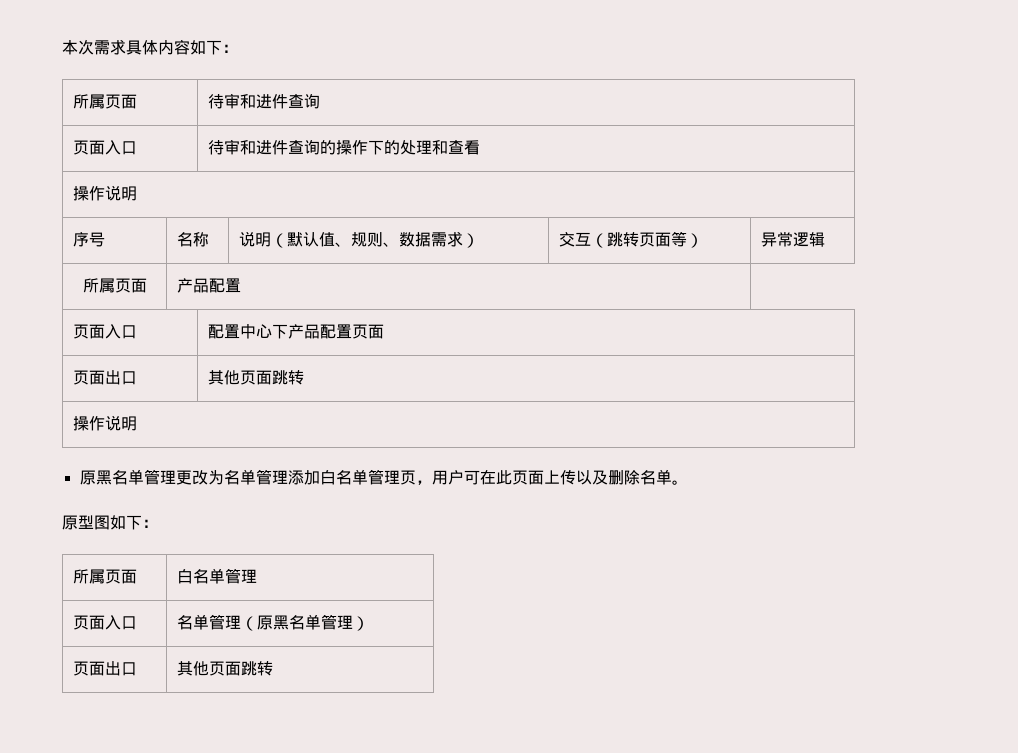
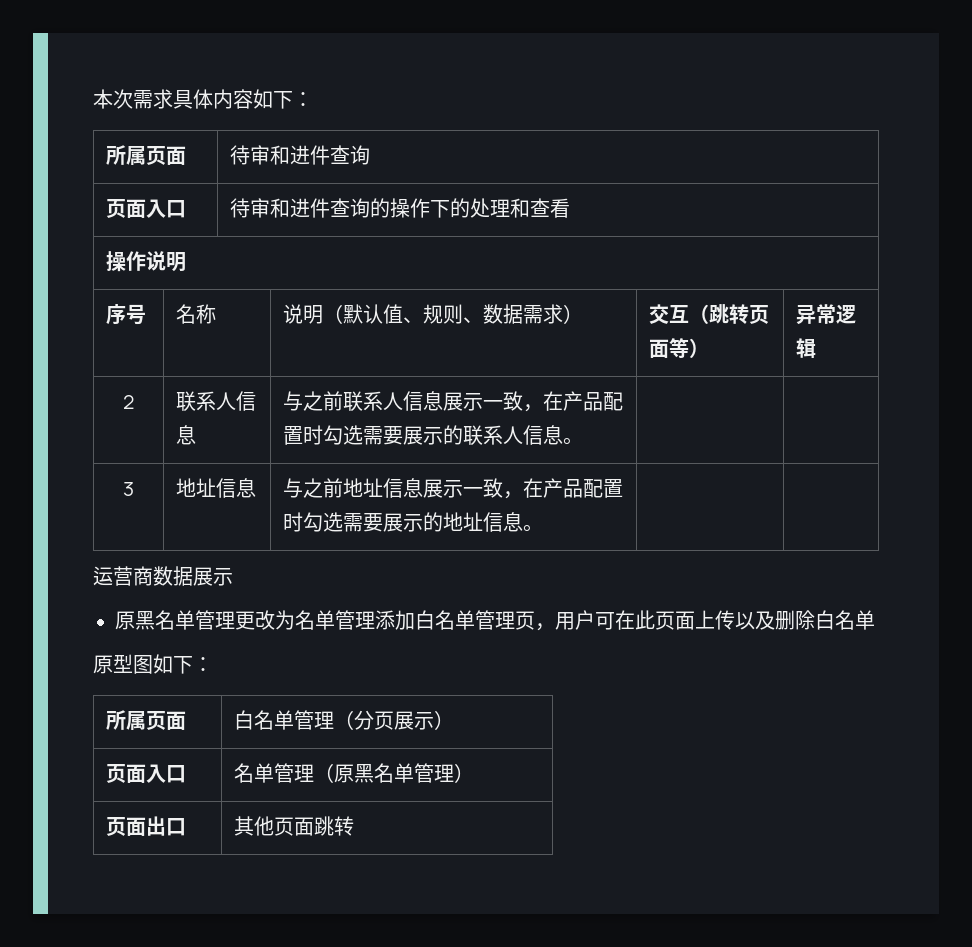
- 所属页面 | 产品配置
- 页面入口 | 配置中心下产品配置页面
- 页面出口 | 其他页面跳转
- 操作说明
+ 2 | 联系人信息 | 与之前联系人信息展示一致，在产品配置时勾选需要展示的联系人信息。 | |
+ 3 | 地址信息 | 与之前地址信息展示一致，在产品配置时勾选需要展示的地址信息。 | |
+ 运营商数据展示
- 原黑名单管理更改为名单管理添加白名单管理页，用户可在此页面上传以及删除名单。
+ 原黑名单管理更改为名单管理添加白名单管理页，用户可在此页面上传以及删除白名单
- 所属页面 | 白名单管理
+ 所属页面 | 白名单管理（分页展示）

